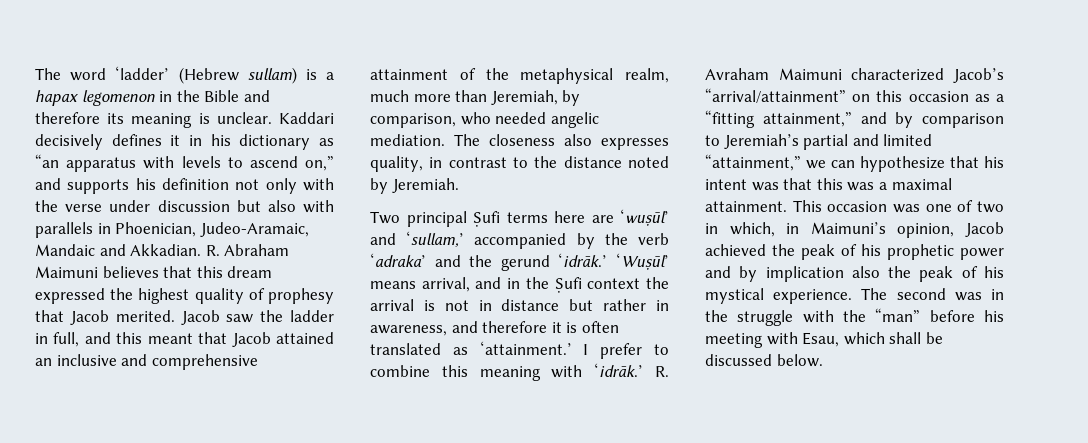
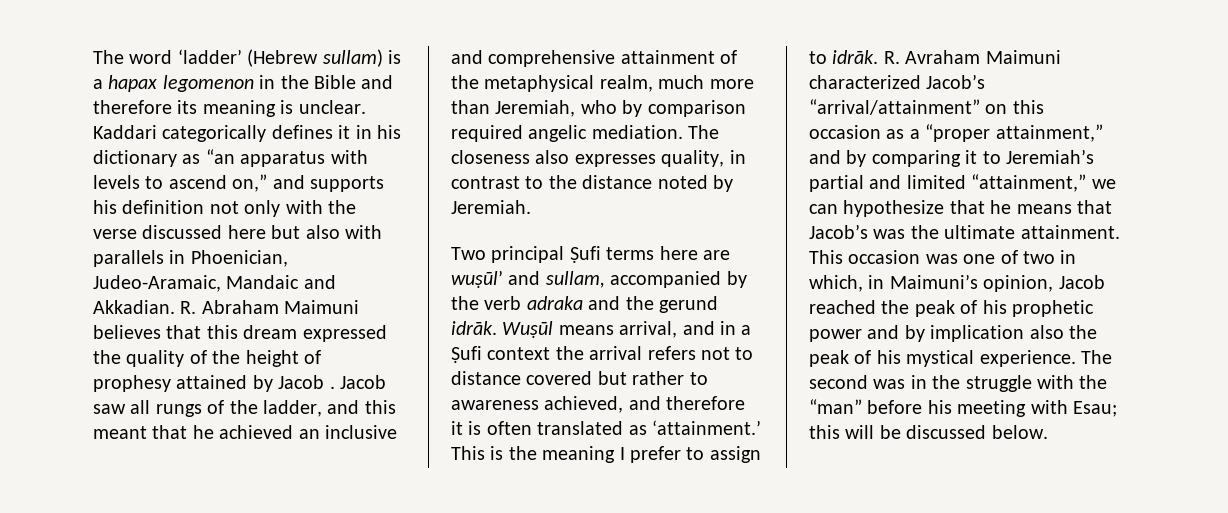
- Kaddari decisively defines it in his dictionary as “an apparatus with levels to ascend on,” and supports his definition not only with the verse under discussion but also with parallels in Phoenician, Judeo-Aramaic, Mandaic and Akkadian.
+ Kaddari categorically defines it in his dictionary as “an apparatus with levels to ascend on,” and supports his definition not only with the verse discussed here but also with parallels in Phoenician, Judeo-Aramaic, Mandaic and Akkadian.
- R. Abraham Maimuni believes that this dream expressed the highest quality of prophesy that Jacob merited. Jacob saw the ladder in full, and this meant that Jacob attained an inclusive and comprehensive attainment of the metaphysical realm, much more than Jeremiah, by comparison, who needed angelic mediation.
+ R. Abraham Maimuni believes that this dream expressed the quality of the height of prophesy attained by Jacob . Jacob saw all rungs of the ladder, and this meant that he achieved an inclusive and comprehensive attainment of the metaphysical realm, much more than Jeremiah, who by comparison required angelic mediation.
- Two principal Ṣufi terms here are ‘wuṣūl’ and ‘sullam,’ accompanied by the verb ‘adraka’ and the gerund ‘idrāk.’ ‘Wuṣūl’ means arrival, and in the Ṣufi context the arrival is not in distance but rather in awareness, and therefore it is often translated as ‘attainment.’
+ Two principal Ṣufi terms here are wuṣūl’ and sullam, accompanied by the verb adraka and the gerund idrāk. Wuṣūl means arrival, and in a Ṣufi context the arrival refers not to distance covered but rather to awareness achieved, and therefore it is often translated as ‘attainment.’
- I prefer to combine this meaning with ‘idrāk.’
+ This is the meaning I prefer to assign to idrāk.
- R. Avraham Maimuni characterized Jacob’s “arrival/attainment” on this occasion as a “fitting attainment,” and by comparison to Jeremiah’s partial and limited “attainment,” we can hypothesize that his intent was that this was a maximal attainment.
+ R. Avraham Maimuni characterized Jacob’s “arrival/attainment” on this occasion as a “proper attainment,” and by comparing it to Jeremiah’s partial and limited “attainment,” we can hypothesize that he means that Jacob’s was the ultimate attainment.
- This occasion was one of two in which, in Maimuni’s opinion, Jacob achieved the peak of his prophetic power and by implication also the peak of his mystical experience.
+ This occasion was one of two in which, in Maimuni’s opinion, Jacob reached the peak of his prophetic power and by implication also the peak of his mystical experience.
- The second was in the struggle with the “man” before his meeting with Esau, which shall be discussed below.
+ The second was in the struggle with the “man” before his meeting with Esau; this will be discussed below.

